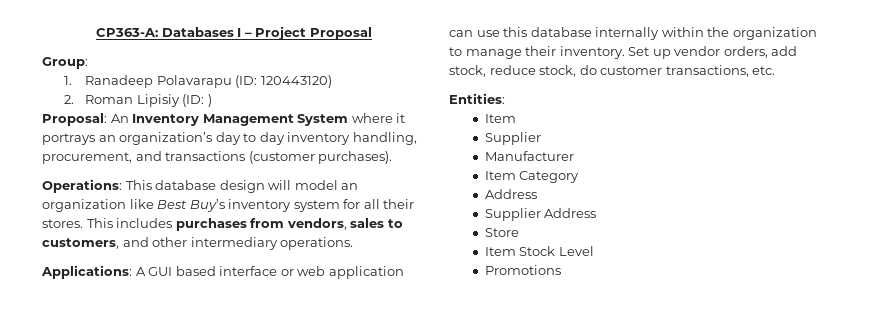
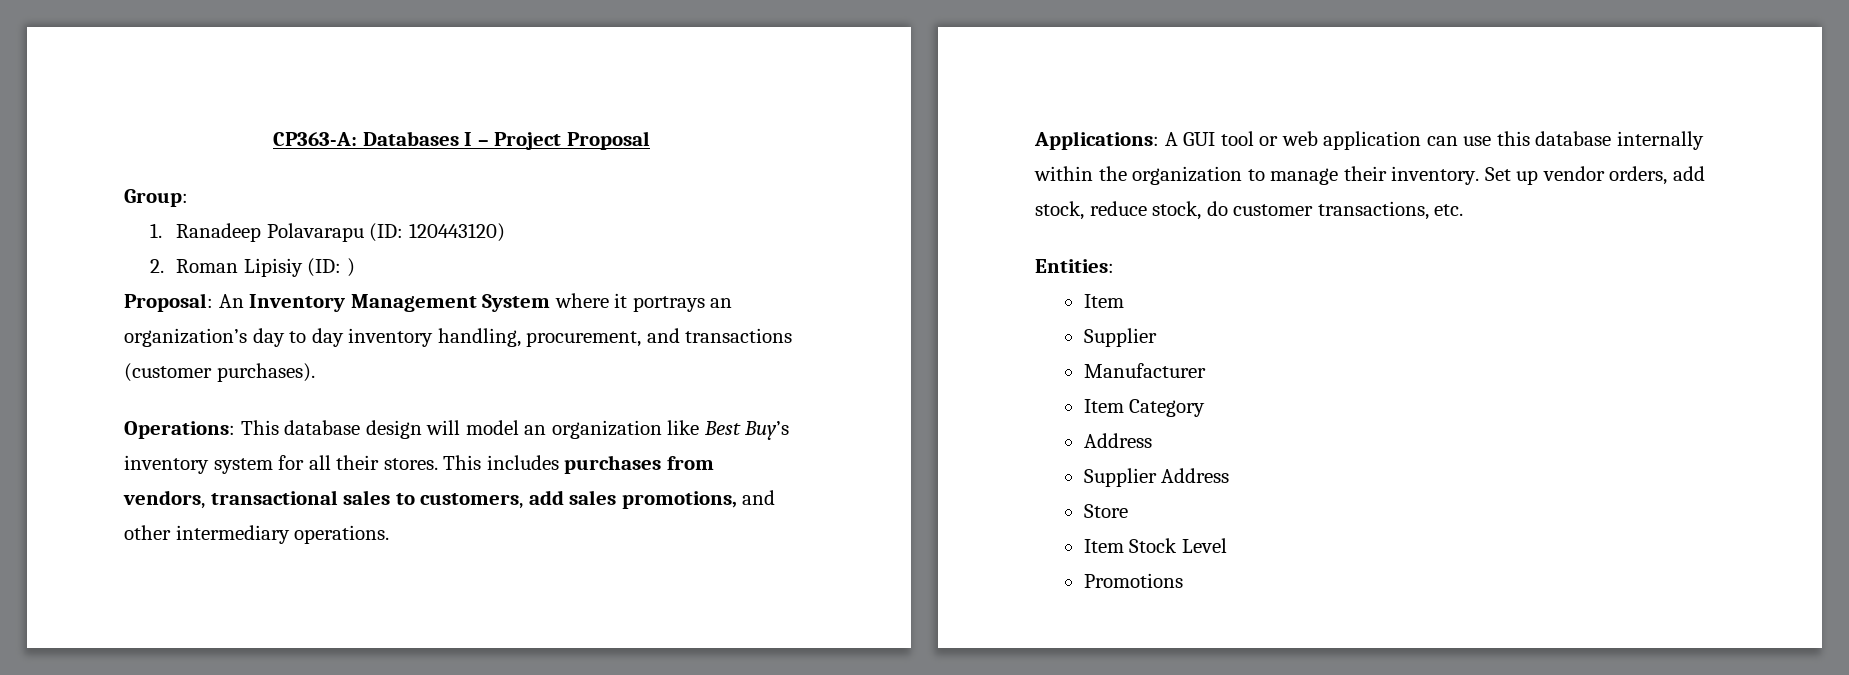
- This includes purchases from vendors, sales to customers, and other intermediary operations.
+ This includes purchases from vendors, transactional sales to customers, add sales promotions, and other intermediary operations.
- Applications: A GUI based interface or web application can use this database internally within the organization to manage their inventory.
+ Applications: A GUI tool or web application can use this database internally within the organization to manage their inventory.

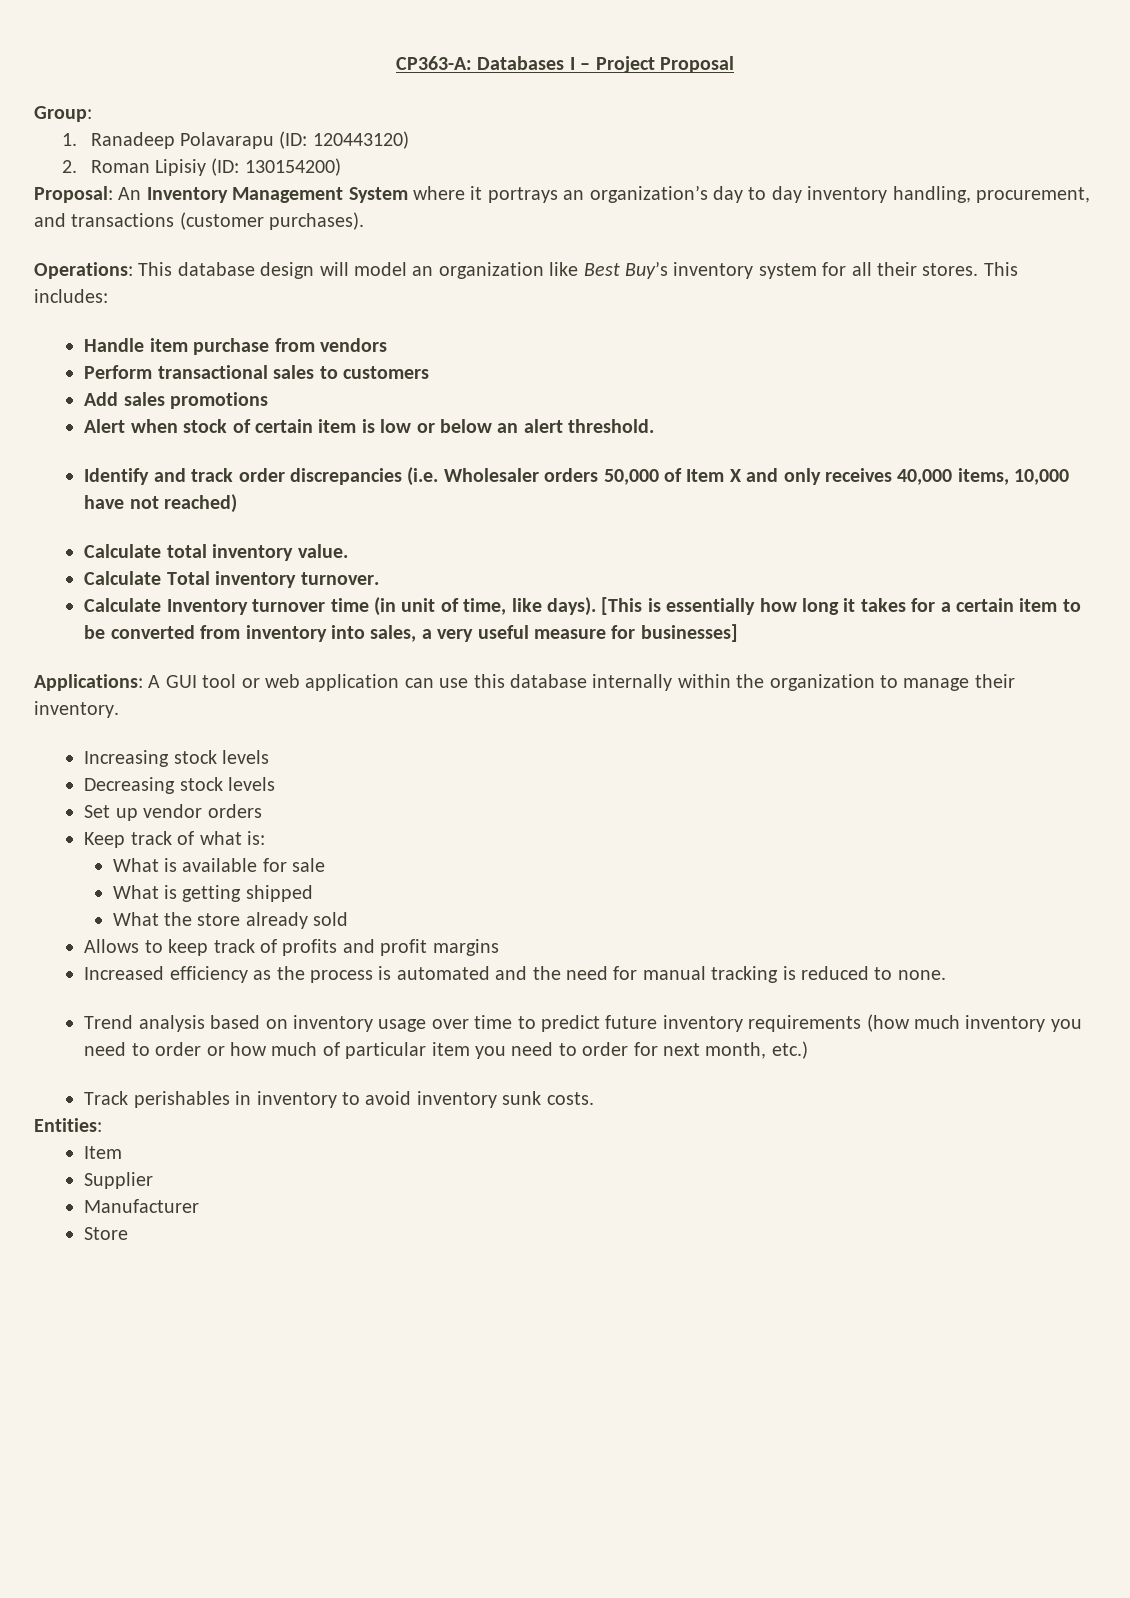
- 2. Roman Lipisiy (ID: )
+ 2. Roman Lipisiy (ID: 130154200)
- This includes purchases from vendors, transactional sales to customers, add sales promotions, and other intermediary operations.
+ This includes:
+ Handle item purchase from vendors
+ Perform transactional sales to customers
+ Add sales promotions
+ Alert when stock of certain item is low or below an alert threshold.
+ Identify and track order discrepancies (i.e. Wholesaler orders 50,000 of Item X and only receives 40,000 items, 10,000 have not reached)
+ Calculate total inventory value.
+ Calculate Total inventory turnover.
+ Calculate Inventory turnover time (in unit of time, like days). [This is essentially how long it takes for a certain item to be converted from inventory into sales, a very useful measure for businesses]
- Applications: A GUI tool or web application can use this database internally within the organization to manage their inventory. Set up vendor orders, add stock, reduce stock, do customer transactions, etc.
+ Applications: A GUI tool or web application can use this database internally within the organization to manage their inventory.
+ Increasing stock levels
+ Decreasing stock levels
+ Set up vendor orders
+ Keep track of what is:
+ What is available for sale
+ What is getting shipped
+ What the store already sold
+ Allows to keep track of profits and profit margins
+ Increased efficiency as the process is automated and the need for manual tracking is reduced to none.
+ Trend analysis based on inventory usage over time to predict future inventory requirements (how much inventory you need to order or how much of particular item you need to order for next month, etc.)
+ Track perishables in inventory to avoid inventory sunk costs.
  Entities:
  Item
  Supplier
  Manufacturer
- Item Category
- Address
- Supplier Address
  Store
- Item Stock Level
- Promotions

